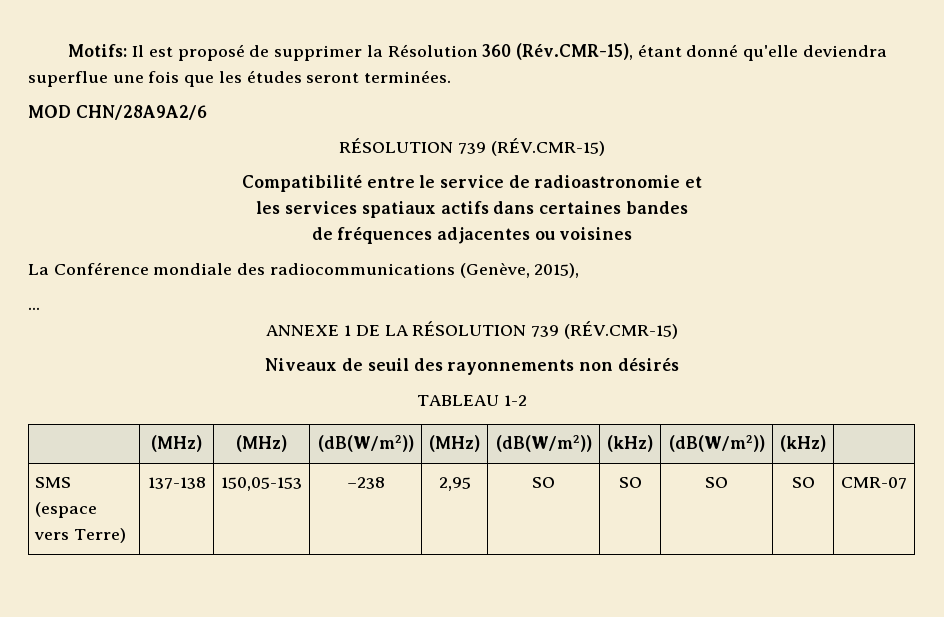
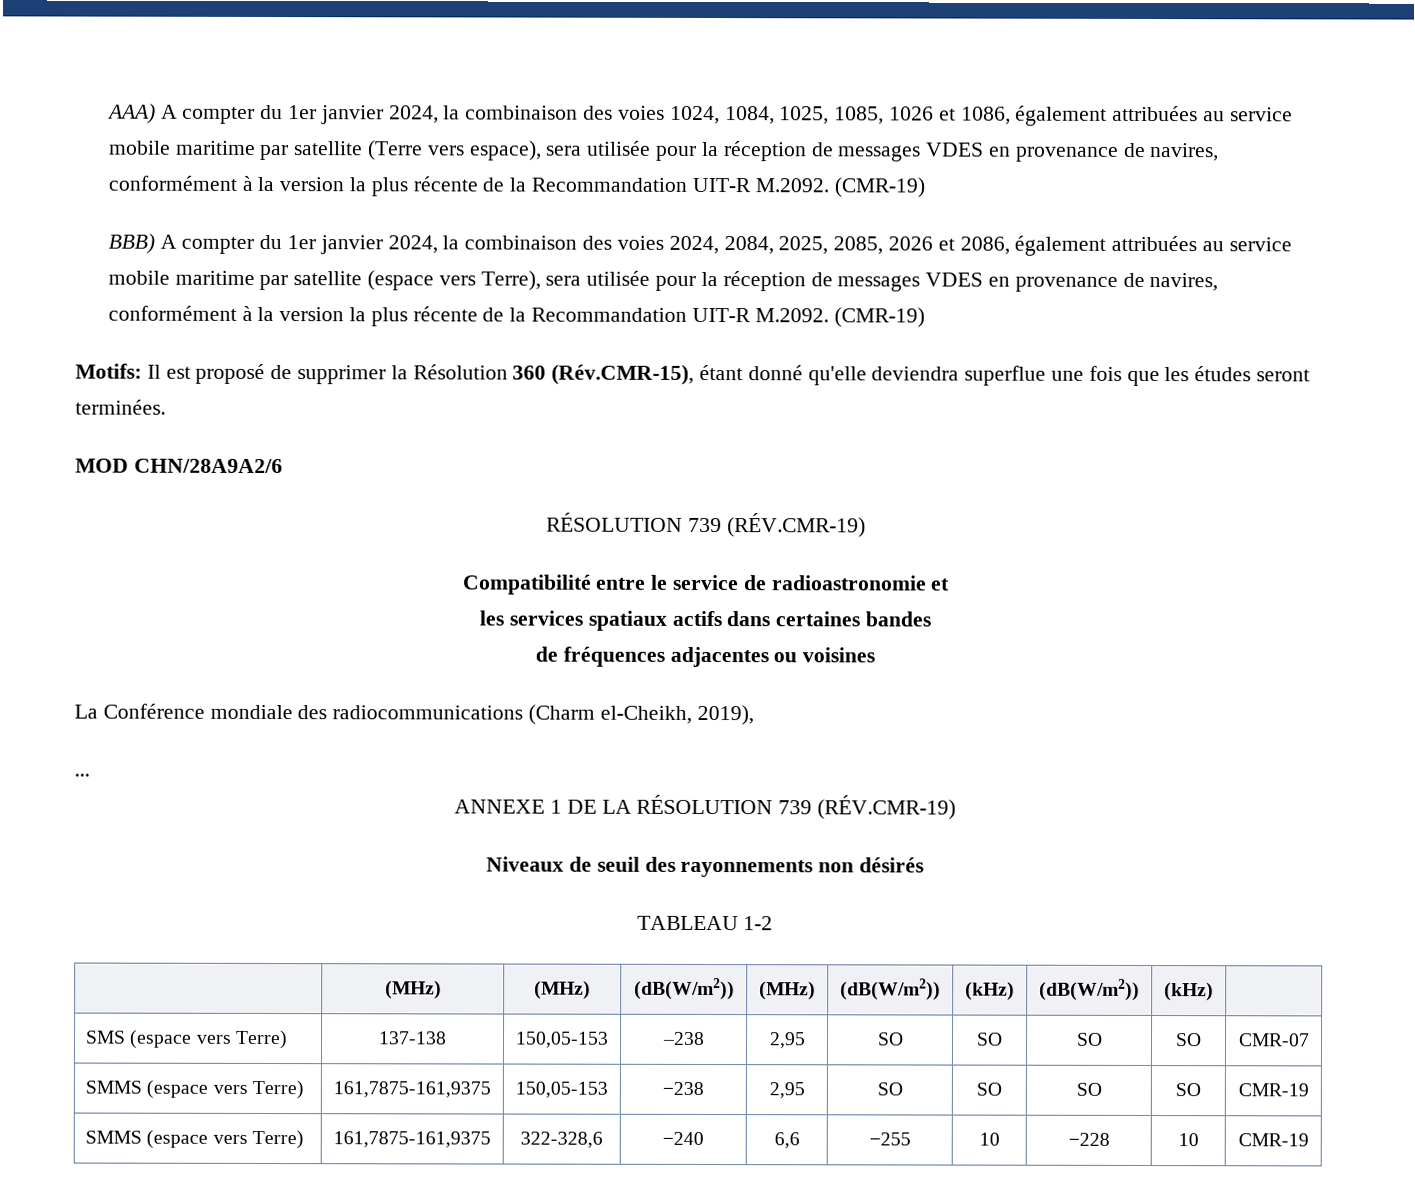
+ AAA) A compter du 1er janvier 2024, la combinaison des voies 1024, 1084, 1025, 1085, 1026 et 1086, également attribuées au service mobile maritime par satellite (Terre vers espace), sera utilisée pour la réception de messages VDES en provenance de navires, conformément à la version la plus récente de la Recommandation UIT-R M.2092. (CMR-19)
+ BBB) A compter du 1er janvier 2024, la combinaison des voies 2024, 2084, 2025, 2085, 2026 et 2086, également attribuées au service mobile maritime par satellite (espace vers Terre), sera utilisée pour la réception de messages VDES en provenance de navires, conformément à la version la plus récente de la Recommandation UIT-R M.2092. (CMR-19)
  MOD CHN/28A9A2/6
- RÉSOLUTION 739 (RÉV.CMR-15)
+ RÉSOLUTION 739 (RÉV.CMR-19)
- La Conférence mondiale des radiocommunications (Genève, 2015),
+ La Conférence mondiale des radiocommunications (Charm el-Cheikh, 2019),
- ANNEXE 1 DE LA RÉSOLUTION 739 (RÉV.CMR-15)
+ ANNEXE 1 DE LA RÉSOLUTION 739 (RÉV.CMR-19)
+ SMMS (espace vers Terre) | 161,7875-161,9375 | 150,05-153 | −238 | 2,95 | SO | SO | SO | SO | CMR-19
+ SMMS (espace vers Terre) | 161,7875-161,9375 | 322-328,6 | −240 | 6,6 | −255 | 10 | −228 | 10 | CMR-19

